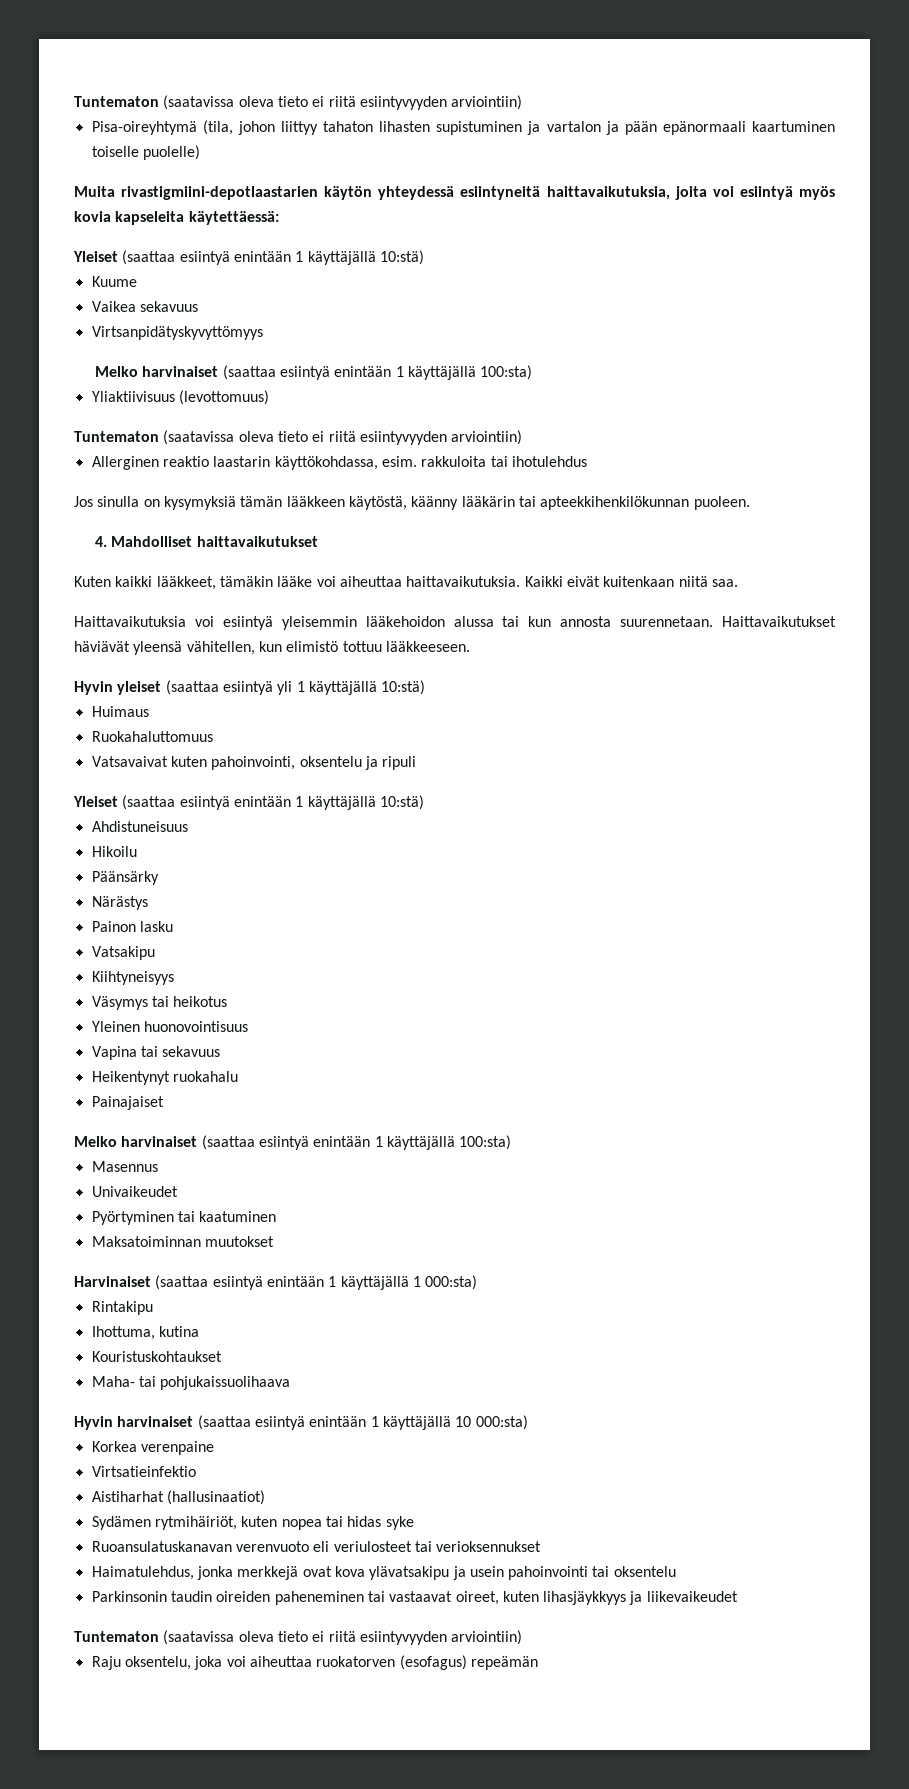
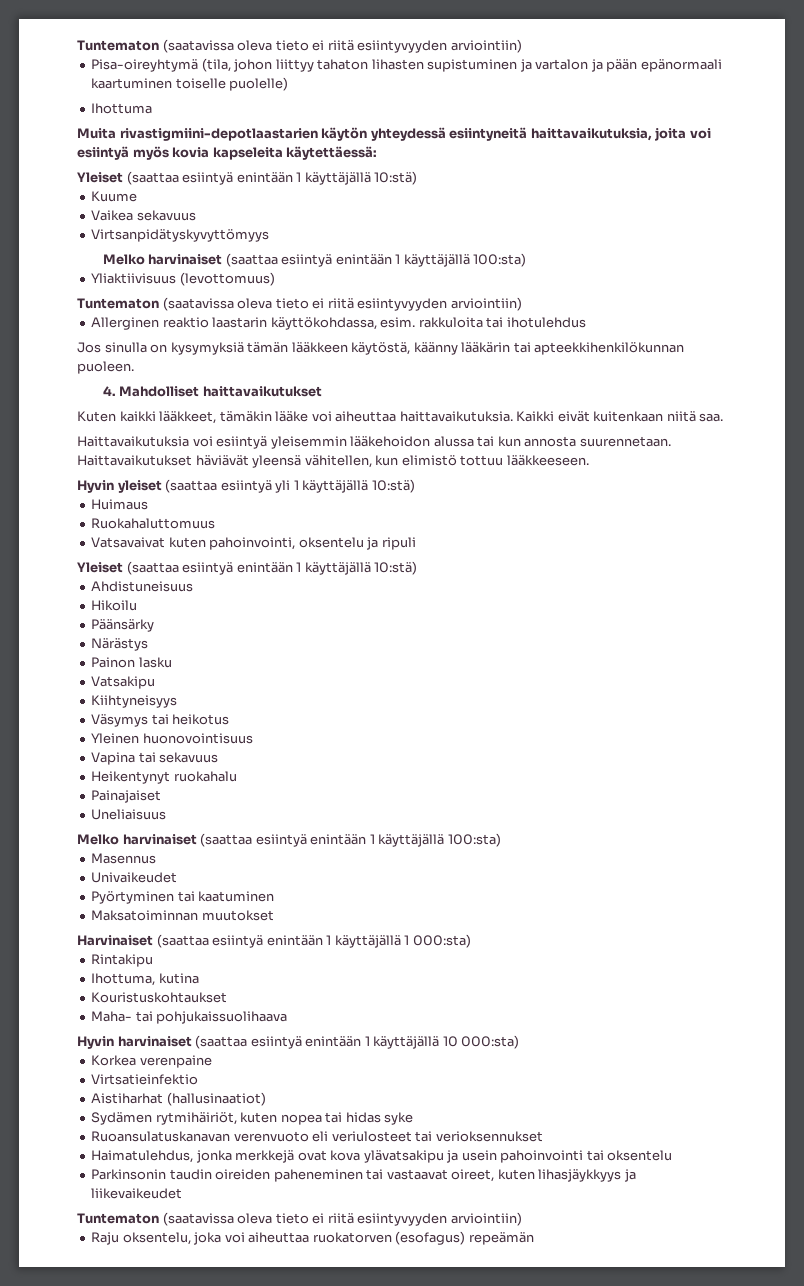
+ Ihottuma
+ Uneliaisuus

